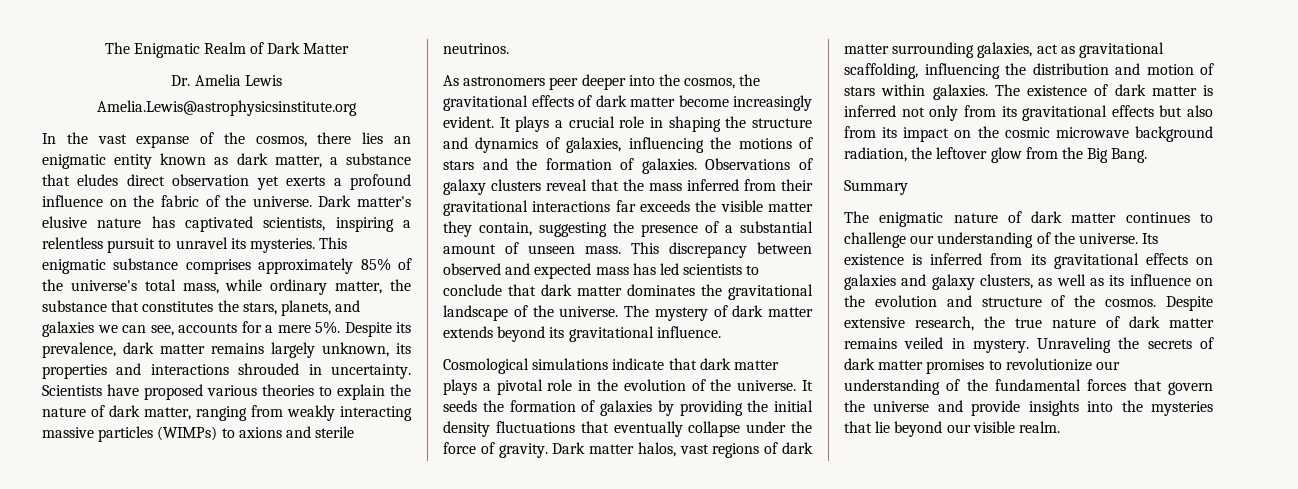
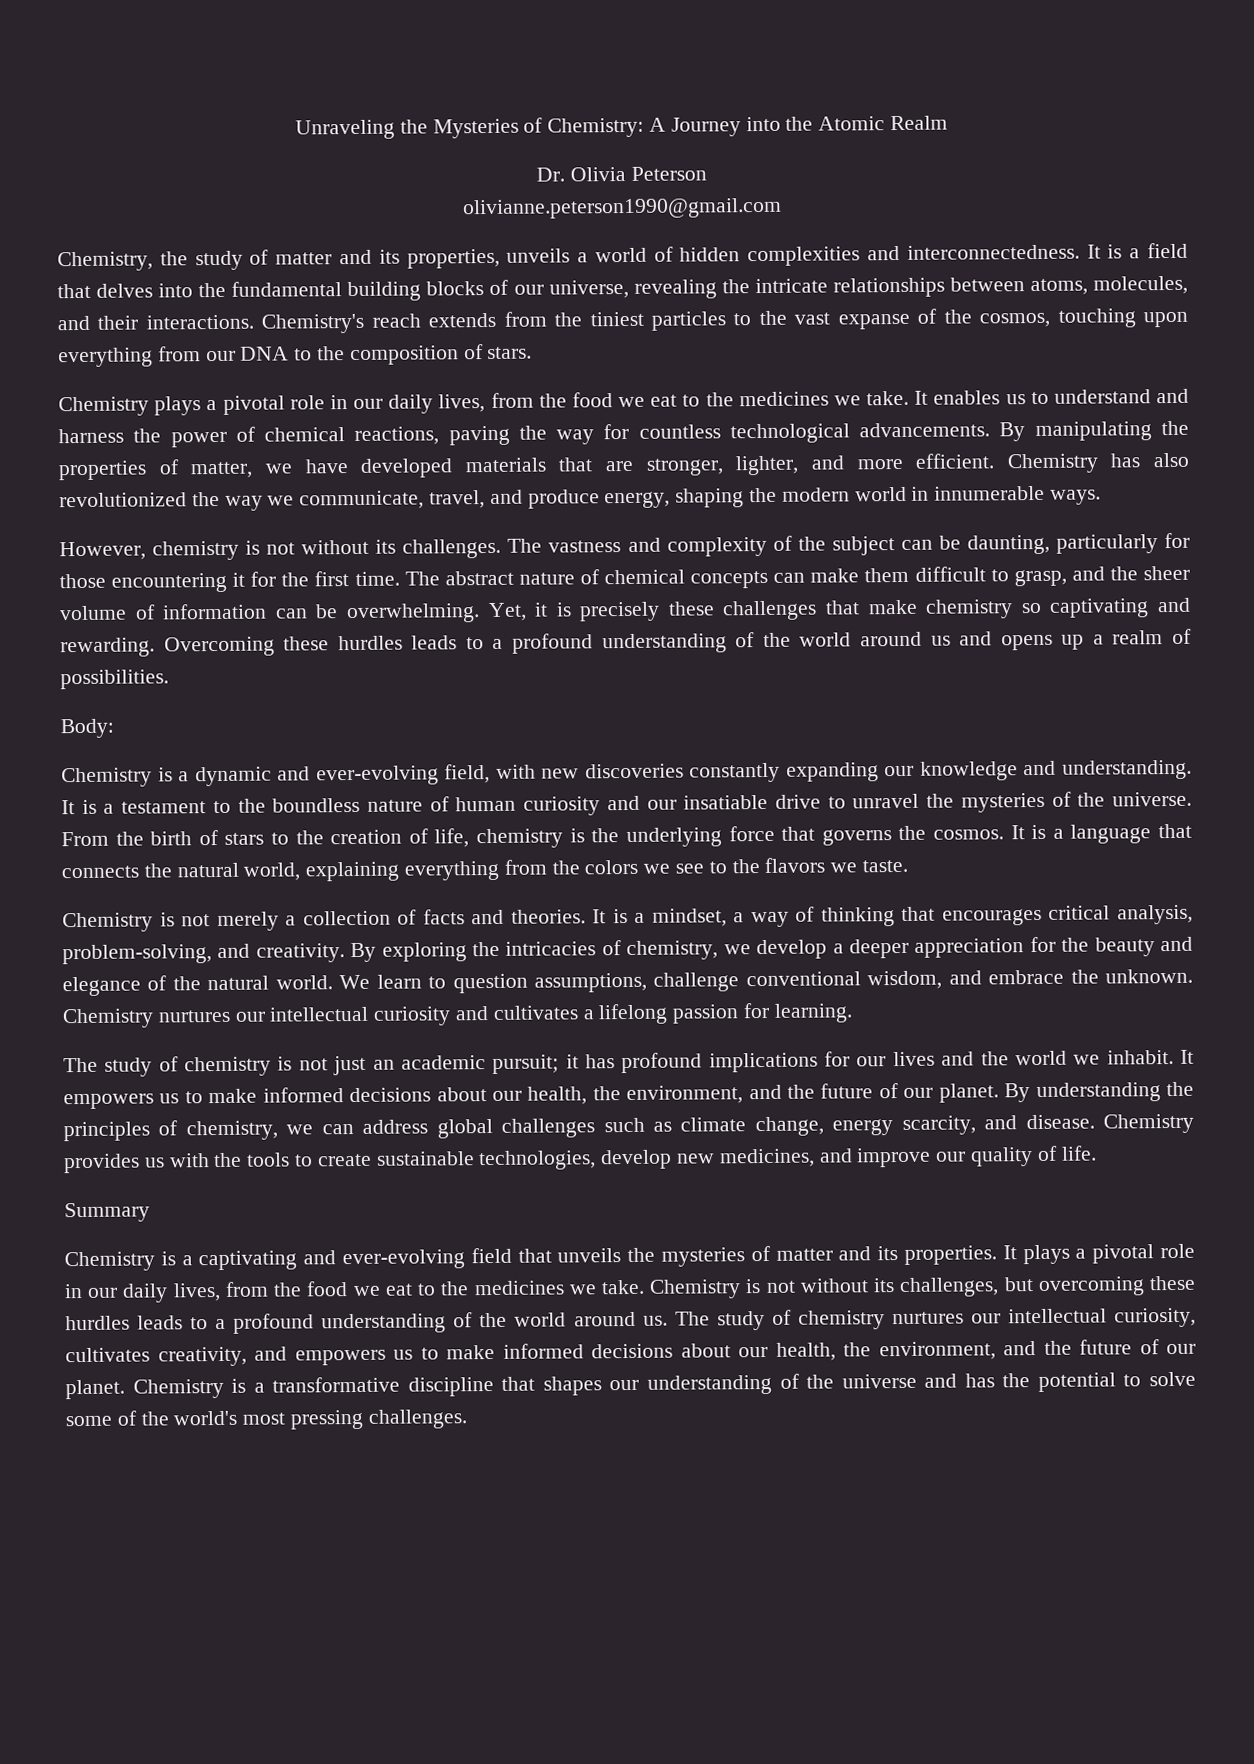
- The Enigmatic Realm of Dark Matter
- Dr. Amelia Lewis
- Amelia.Lewis@astrophysicsinstitute.org
- In the vast expanse of the cosmos, there lies an enigmatic entity known as dark matter, a substance that eludes direct observation yet exerts a profound influence on the fabric of the universe. Dark matter's elusive nature has captivated scientists, inspiring a relentless pursuit to unravel its mysteries. This enigmatic substance comprises approximately 85% of the universe's total mass, while ordinary matter, the substance that constitutes the stars, planets, and galaxies we can see, accounts for a mere 5%. Despite its prevalence, dark matter remains largely unknown, its properties and interactions shrouded in uncertainty. Scientists have proposed various theories to explain the nature of dark matter, ranging from weakly interacting massive particles (WIMPs) to axions and sterile neutrinos.
- As astronomers peer deeper into the cosmos, the gravitational effects of dark matter become increasingly evident. It plays a crucial role in shaping the structure and dynamics of galaxies, influencing the motions of stars and the formation of galaxies. Observations of galaxy clusters reveal that the mass inferred from their gravitational interactions far exceeds the visible matter they contain, suggesting the presence of a substantial amount of unseen mass. This discrepancy between observed and expected mass has led scientists to conclude that dark matter dominates the gravitational landscape of the universe. The mystery of dark matter extends beyond its gravitational influence.
- Cosmological simulations indicate that dark matter plays a pivotal role in the evolution of the universe. It seeds the formation of galaxies by providing the initial density fluctuations that eventually collapse under the force of gravity. Dark matter halos, vast regions of dark matter surrounding galaxies, act as gravitational scaffolding, influencing the distribution and motion of stars within galaxies. The existence of dark matter is inferred not only from its gravitational effects but also from its impact on the cosmic microwave background radiation, the leftover glow from the Big Bang.
+ Unraveling the Mysteries of Chemistry: A Journey into the Atomic Realm
+ Dr. Olivia Peterson
+ olivianne.peterson1990@gmail.com
+ Chemistry, the study of matter and its properties, unveils a world of hidden complexities and interconnectedness. It is a field that delves into the fundamental building blocks of our universe, revealing the intricate relationships between atoms, molecules, and their interactions. Chemistry's reach extends from the tiniest particles to the vast expanse of the cosmos, touching upon everything from our DNA to the composition of stars.
+ Chemistry plays a pivotal role in our daily lives, from the food we eat to the medicines we take. It enables us to understand and harness the power of chemical reactions, paving the way for countless technological advancements. By manipulating the properties of matter, we have developed materials that are stronger, lighter, and more efficient. Chemistry has also revolutionized the way we communicate, travel, and produce energy, shaping the modern world in innumerable ways.
+ However, chemistry is not without its challenges. The vastness and complexity of the subject can be daunting, particularly for those encountering it for the first time. The abstract nature of chemical concepts can make them difficult to grasp, and the sheer volume of information can be overwhelming. Yet, it is precisely these challenges that make chemistry so captivating and rewarding. Overcoming these hurdles leads to a profound understanding of the world around us and opens up a realm of possibilities.
+ Body:
+ Chemistry is a dynamic and ever-evolving field, with new discoveries constantly expanding our knowledge and understanding. It is a testament to the boundless nature of human curiosity and our insatiable drive to unravel the mysteries of the universe. From the birth of stars to the creation of life, chemistry is the underlying force that governs the cosmos. It is a language that connects the natural world, explaining everything from the colors we see to the flavors we taste.
+ Chemistry is not merely a collection of facts and theories. It is a mindset, a way of thinking that encourages critical analysis, problem-solving, and creativity. By exploring the intricacies of chemistry, we develop a deeper appreciation for the beauty and elegance of the natural world. We learn to question assumptions, challenge conventional wisdom, and embrace the unknown. Chemistry nurtures our intellectual curiosity and cultivates a lifelong passion for learning.
+ The study of chemistry is not just an academic pursuit; it has profound implications for our lives and the world we inhabit. It empowers us to make informed decisions about our health, the environment, and the future of our planet. By understanding the principles of chemistry, we can address global challenges such as climate change, energy scarcity, and disease. Chemistry provides us with the tools to create sustainable technologies, develop new medicines, and improve our quality of life.
  Summary
- The enigmatic nature of dark matter continues to challenge our understanding of the universe. Its existence is inferred from its gravitational effects on galaxies and galaxy clusters, as well as its influence on the evolution and structure of the cosmos. Despite extensive research, the true nature of dark matter remains veiled in mystery. Unraveling the secrets of dark matter promises to revolutionize our understanding of the fundamental forces that govern the universe and provide insights into the mysteries that lie beyond our visible realm.
+ Chemistry is a captivating and ever-evolving field that unveils the mysteries of matter and its properties. It plays a pivotal role in our daily lives, from the food we eat to the medicines we take. Chemistry is not without its challenges, but overcoming these hurdles leads to a profound understanding of the world around us. The study of chemistry nurtures our intellectual curiosity, cultivates creativity, and empowers us to make informed decisions about our health, the environment, and the future of our planet. Chemistry is a transformative discipline that shapes our understanding of the universe and has the potential to solve some of the world's most pressing challenges.

